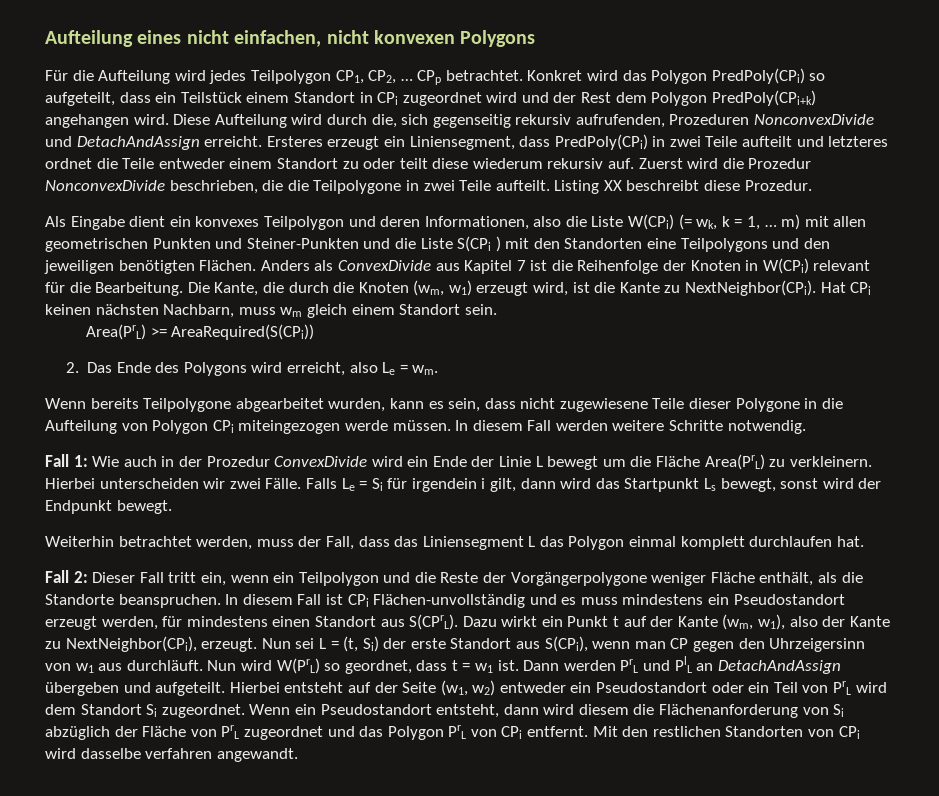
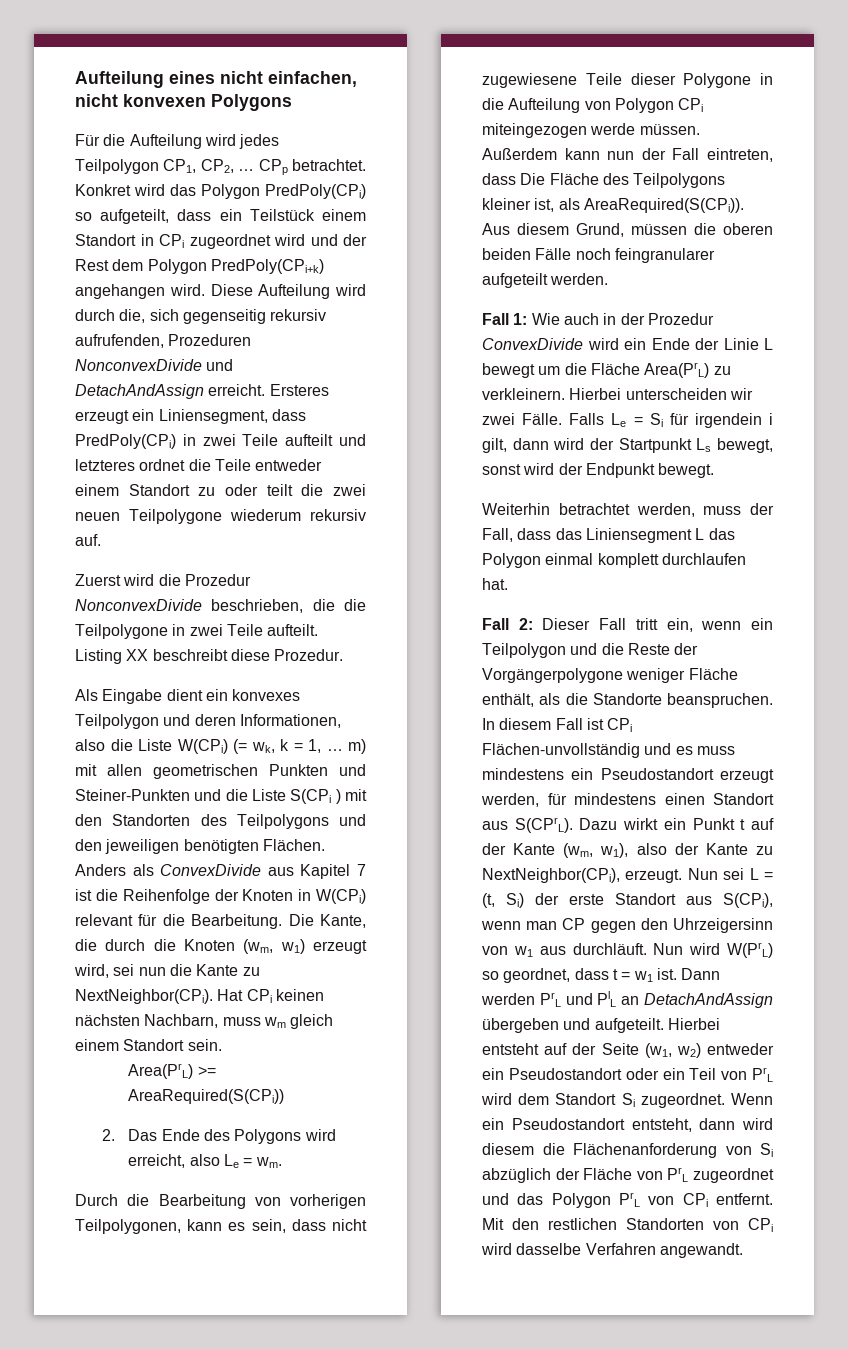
- Ersteres erzeugt ein Liniensegment, dass PredPoly(CPi) in zwei Teile aufteilt und letzteres ordnet die Teile entweder einem Standort zu oder teilt diese wiederum rekursiv auf. Zuerst wird die Prozedur NonconvexDivide beschrieben, die die Teilpolygone in zwei Teile aufteilt.
+ Ersteres erzeugt ein Liniensegment, dass PredPoly(CPi) in zwei Teile aufteilt und letzteres ordnet die Teile entweder einem Standort zu oder teilt die zwei neuen Teilpolygone wiederum rekursiv auf.
+ Zuerst wird die Prozedur NonconvexDivide beschrieben, die die Teilpolygone in zwei Teile aufteilt.
- Als Eingabe dient ein konvexes Teilpolygon und deren Informationen, also die Liste W(CPi) (= wk, k = 1, … m) mit allen geometrischen Punkten und Steiner-Punkten und die Liste S(CPi ) mit den Standorten eine Teilpolygons und den jeweiligen benötigten Flächen.
+ Als Eingabe dient ein konvexes Teilpolygon und deren Informationen, also die Liste W(CPi) (= wk, k = 1, … m) mit allen geometrischen Punkten und Steiner-Punkten und die Liste S(CPi ) mit den Standorten des Teilpolygons und den jeweiligen benötigten Flächen.
- Die Kante, die durch die Knoten (wm, w1) erzeugt wird, ist die Kante zu NextNeighbor(CPi).
+ Die Kante, die durch die Knoten (wm, w1) erzeugt wird, sei nun die Kante zu NextNeighbor(CPi).
- Wenn bereits Teilpolygone abgearbeitet wurden, kann es sein, dass nicht zugewiesene Teile dieser Polygone in die Aufteilung von Polygon CPi miteingezogen werde müssen.
+ Durch die Bearbeitung von vorherigen Teilpolygonen, kann es sein, dass nicht zugewiesene Teile dieser Polygone in die Aufteilung von Polygon CPi miteingezogen werde müssen.
- In diesem Fall werden weitere Schritte notwendig.
+ Außerdem kann nun der Fall eintreten, dass Die Fläche des Teilpolygons kleiner ist, als AreaRequired(S(CPi)). Aus diesem Grund, müssen die oberen beiden Fälle noch feingranularer aufgeteilt werden.
- Falls Le = Si für irgendein i gilt, dann wird das Startpunkt Ls bewegt, sonst wird der Endpunkt bewegt.
+ Falls Le = Si für irgendein i gilt, dann wird der Startpunkt Ls bewegt, sonst wird der Endpunkt bewegt.
- Mit den restlichen Standorten von CPi wird dasselbe verfahren angewandt.
+ Mit den restlichen Standorten von CPi wird dasselbe Verfahren angewandt.

